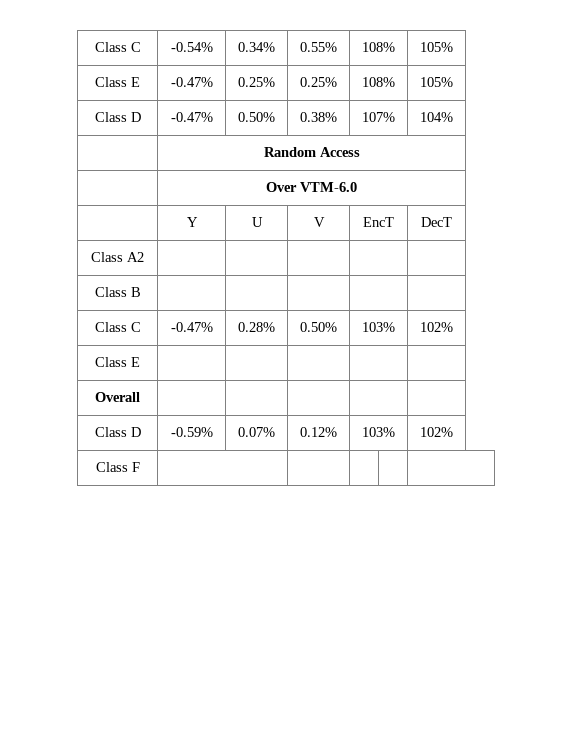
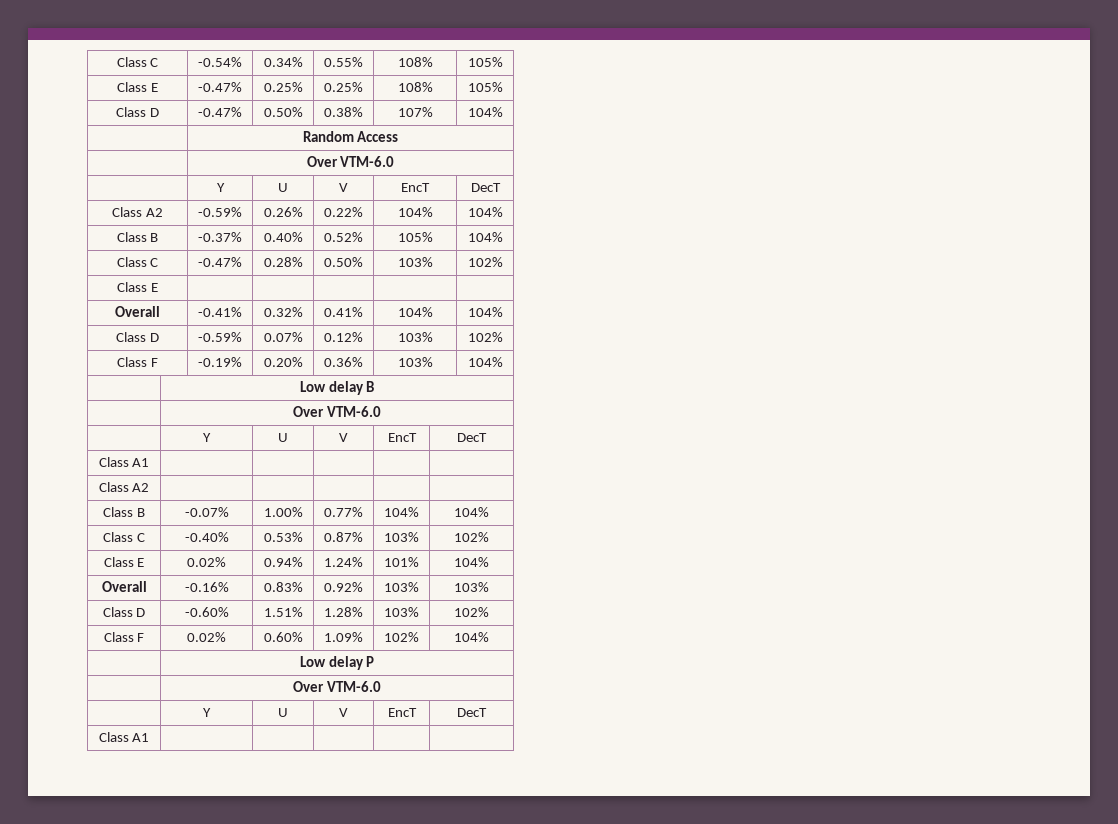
- Class A2 | | | | |
- Class B | | | | |
+ Class A2 | -0.59% | 0.26% | 0.22% | 104% | 104%
+ Class B | -0.37% | 0.40% | 0.52% | 105% | 104%
- Overall | | | | |
+ Overall | -0.41% | 0.32% | 0.41% | 104% | 104%
- Class F | | | | |
+ Class F | -0.19% | 0.20% | 0.36% | 103% | 104%
+ | Low delay B
+ | Over VTM-6.0
+ | Y | U | V | EncT | DecT
+ Class A1 | | | | |
+ Class A2 | | | | |
+ Class B | -0.07% | 1.00% | 0.77% | 104% | 104%
+ Class C | -0.40% | 0.53% | 0.87% | 103% | 102%
+ Class E | 0.02% | 0.94% | 1.24% | 101% | 104%
+ Overall | -0.16% | 0.83% | 0.92% | 103% | 103%
+ Class D | -0.60% | 1.51% | 1.28% | 103% | 102%
+ Class F | 0.02% | 0.60% | 1.09% | 102% | 104%
+ | Low delay P
+ | Over VTM-6.0
+ | Y | U | V | EncT | DecT
+ Class A1 | | | | |

